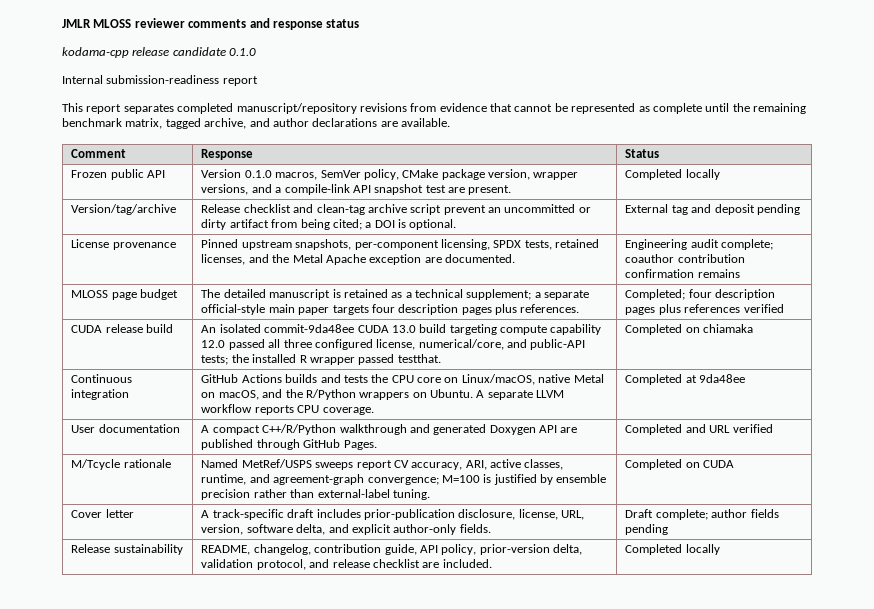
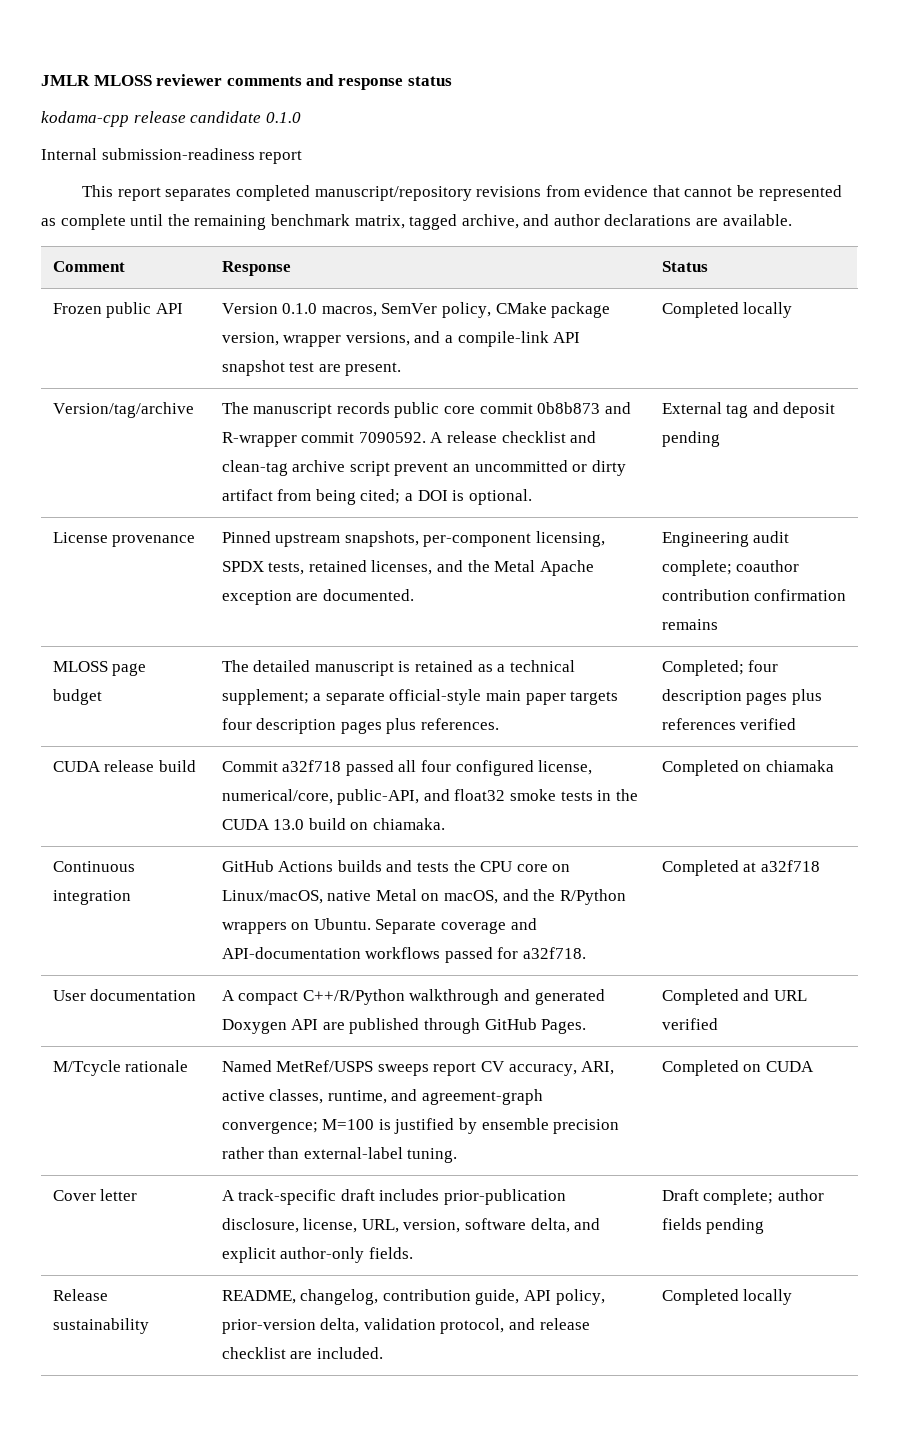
- Version/tag/archive | Release checklist and clean-tag archive script prevent an uncommitted or dirty artifact from being cited; a DOI is optional. | External tag and deposit pending
+ Version/tag/archive | The manuscript records public core commit 0b8b873 and R-wrapper commit 7090592. A release checklist and clean-tag archive script prevent an uncommitted or dirty artifact from being cited; a DOI is optional. | External tag and deposit pending
- CUDA release build | An isolated commit-9da48ee CUDA 13.0 build targeting compute capability 12.0 passed all three configured license, numerical/core, and public-API tests; the installed R wrapper passed testthat. | Completed on chiamaka
+ CUDA release build | Commit a32f718 passed all four configured license, numerical/core, public-API, and float32 smoke tests in the CUDA 13.0 build on chiamaka. | Completed on chiamaka
- Continuous integration | GitHub Actions builds and tests the CPU core on Linux/macOS, native Metal on macOS, and the R/Python wrappers on Ubuntu. A separate LLVM workflow reports CPU coverage. | Completed at 9da48ee
+ Continuous integration | GitHub Actions builds and tests the CPU core on Linux/macOS, native Metal on macOS, and the R/Python wrappers on Ubuntu. Separate coverage and API-documentation workflows passed for a32f718. | Completed at a32f718

